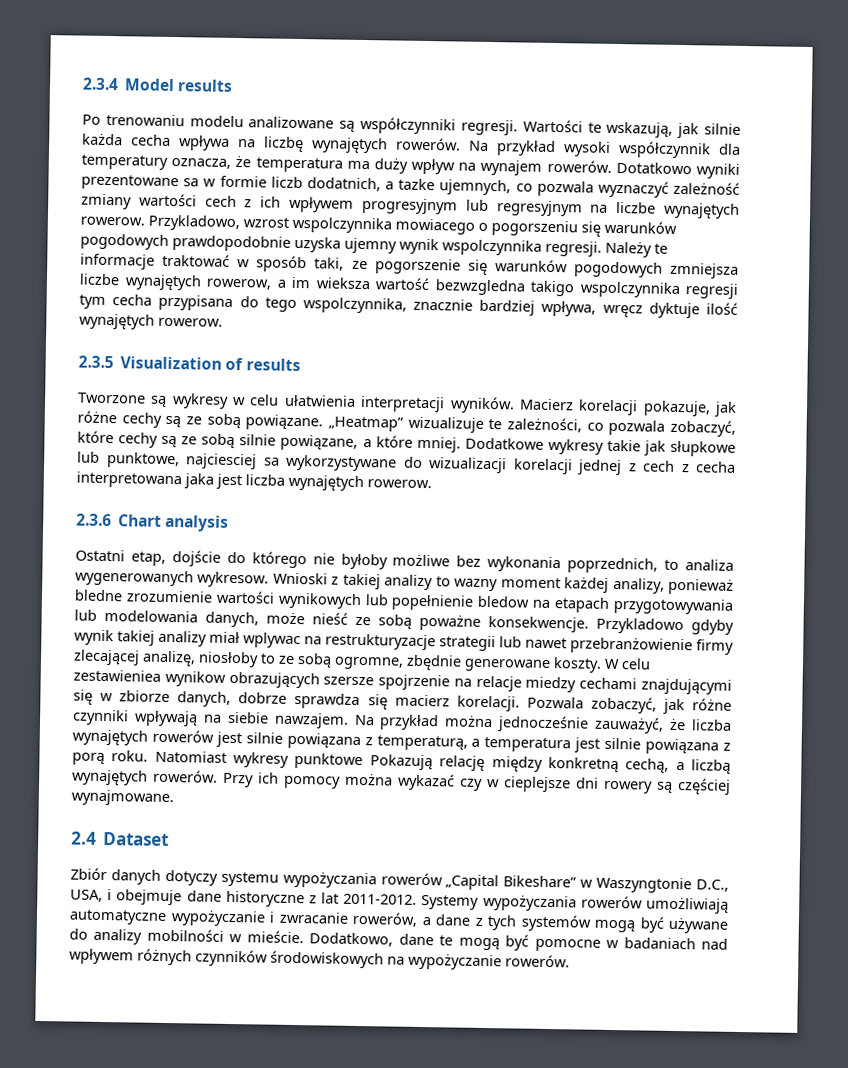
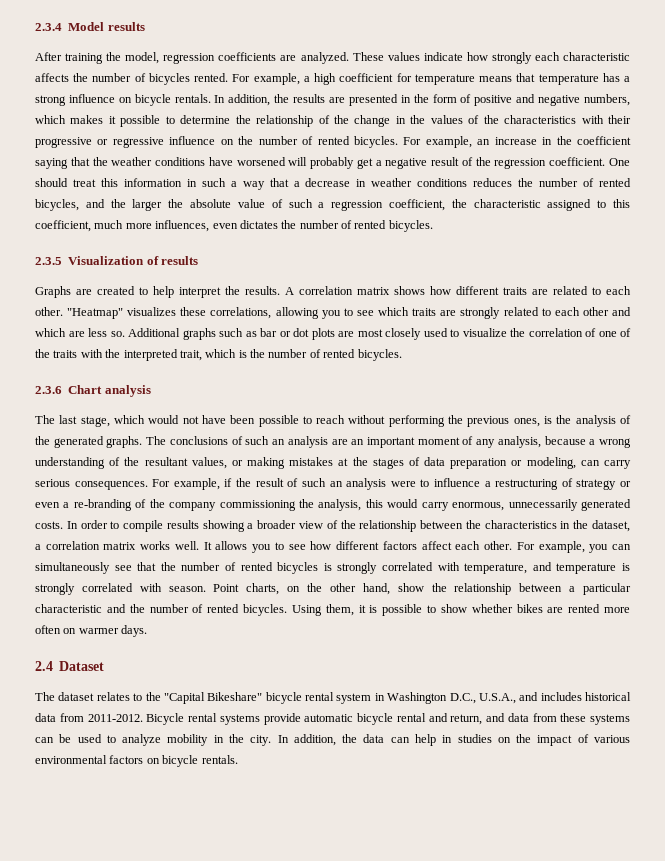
- Po trenowaniu modelu analizowane są współczynniki regresji. Wartości te wskazują, jak silnie każda cecha wpływa na liczbę wynajętych rowerów. Na przykład wysoki współczynnik dla temperatury oznacza, że temperatura ma duży wpływ na wynajem rowerów. Dotatkowo wyniki prezentowane sa w formie liczb dodatnich, a tazke ujemnych, co pozwala wyznaczyć zależność zmiany wartości cech z ich wpływem progresyjnym lub regresyjnym na liczbe wynajętych rowerow. Przykladowo, wzrost wspolczynnika mowiacego o pogorszeniu się warunków pogodowych prawdopodobnie uzyska ujemny wynik wspolczynnika regresji. Należy te informacje traktować w sposób taki, ze pogorszenie się warunków pogodowych zmniejsza liczbe wynajętych rowerow, a im wieksza wartość bezwzgledna takigo wspolczynnika regresji tym cecha przypisana do tego wspolczynnika, znacznie bardziej wpływa, wręcz dyktuje ilość wynajętych rowerow.
+ After training the model, regression coefficients are analyzed. These values indicate how strongly each characteristic affects the number of bicycles rented. For example, a high coefficient for temperature means that temperature has a strong influence on bicycle rentals. In addition, the results are presented in the form of positive and negative numbers, which makes it possible to determine the relationship of the change in the values of the characteristics with their progressive or regressive influence on the number of rented bicycles. For example, an increase in the coefficient saying that the weather conditions have worsened will probably get a negative result of the regression coefficient. One should treat this information in such a way that a decrease in weather conditions reduces the number of rented bicycles, and the larger the absolute value of such a regression coefficient, the characteristic assigned to this coefficient, much more influences, even dictates the number of rented bicycles.
  2.3.5 Visualization of results
- Tworzone są wykresy w celu ułatwienia interpretacji wyników. Macierz korelacji pokazuje, jak różne cechy są ze sobą powiązane. „Heatmap” wizualizuje te zależności, co pozwala zobaczyć, które cechy są ze sobą silnie powiązane, a które mniej. Dodatkowe wykresy takie jak słupkowe lub punktowe, najciesciej sa wykorzystywane do wizualizacji korelacji jednej z cech z cecha interpretowana jaka jest liczba wynajętych rowerow.
+ Graphs are created to help interpret the results. A correlation matrix shows how different traits are related to each other. "Heatmap" visualizes these correlations, allowing you to see which traits are strongly related to each other and which are less so. Additional graphs such as bar or dot plots are most closely used to visualize the correlation of one of the traits with the interpreted trait, which is the number of rented bicycles.
  2.3.6 Chart analysis
- Ostatni etap, dojście do którego nie byłoby możliwe bez wykonania poprzednich, to analiza wygenerowanych wykresow. Wnioski z takiej analizy to wazny moment każdej analizy, ponieważ bledne zrozumienie wartości wynikowych lub popełnienie bledow na etapach przygotowywania lub modelowania danych, może nieść ze sobą poważne konsekwencje. Przykladowo gdyby wynik takiej analizy miał wplywac na restrukturyzacje strategii lub nawet przebranżowienie firmy zlecającej analizę, niosłoby to ze sobą ogromne, zbędnie generowane koszty. W celu zestawieniea wynikow obrazujących szersze spojrzenie na relacje miedzy cechami znajdującymi się w zbiorze danych, dobrze sprawdza się macierz korelacji. Pozwala zobaczyć, jak różne czynniki wpływają na siebie nawzajem. Na przykład można jednocześnie zauważyć, że liczba wynajętych rowerów jest silnie powiązana z temperaturą, a temperatura jest silnie powiązana z porą roku. Natomiast wykresy punktowe Pokazują relację między konkretną cechą, a liczbą wynajętych rowerów. Przy ich pomocy można wykazać czy w cieplejsze dni rowery są częściej wynajmowane.
+ The last stage, which would not have been possible to reach without performing the previous ones, is the analysis of the generated graphs. The conclusions of such an analysis are an important moment of any analysis, because a wrong understanding of the resultant values, or making mistakes at the stages of data preparation or modeling, can carry serious consequences. For example, if the result of such an analysis were to influence a restructuring of strategy or even a re-branding of the company commissioning the analysis, this would carry enormous, unnecessarily generated costs. In order to compile results showing a broader view of the relationship between the characteristics in the dataset, a correlation matrix works well. It allows you to see how different factors affect each other. For example, you can simultaneously see that the number of rented bicycles is strongly correlated with temperature, and temperature is strongly correlated with season. Point charts, on the other hand, show the relationship between a particular characteristic and the number of rented bicycles. Using them, it is possible to show whether bikes are rented more often on warmer days.
  2.4 Dataset
- Zbiór danych dotyczy systemu wypożyczania rowerów „Capital Bikeshare” w Waszyngtonie D.C., USA, i obejmuje dane historyczne z lat 2011-2012. Systemy wypożyczania rowerów umożliwiają automatyczne wypożyczanie i zwracanie rowerów, a dane z tych systemów mogą być używane do analizy mobilności w mieście. Dodatkowo, dane te mogą być pomocne w badaniach nad wpływem różnych czynników środowiskowych na wypożyczanie rowerów.
+ The dataset relates to the "Capital Bikeshare" bicycle rental system in Washington D.C., U.S.A., and includes historical data from 2011-2012. Bicycle rental systems provide automatic bicycle rental and return, and data from these systems can be used to analyze mobility in the city. In addition, the data can help in studies on the impact of various environmental factors on bicycle rentals.

